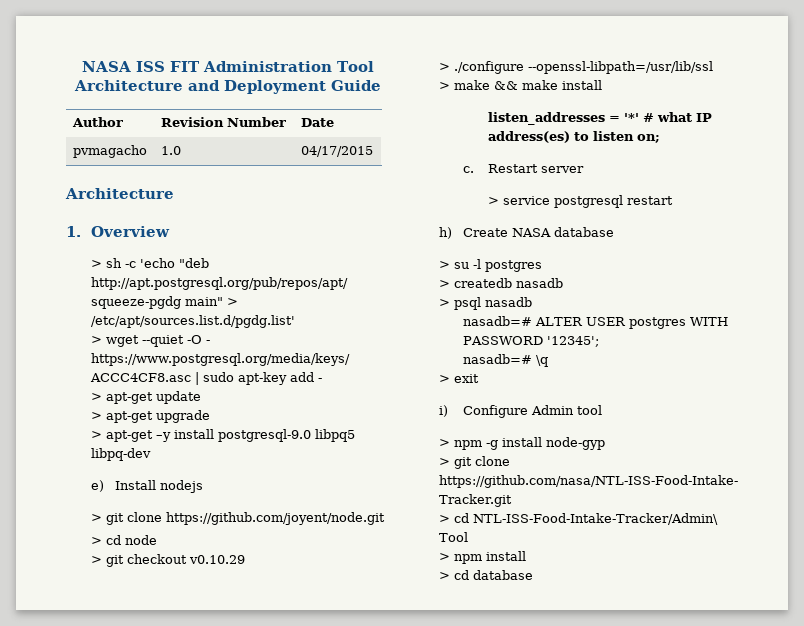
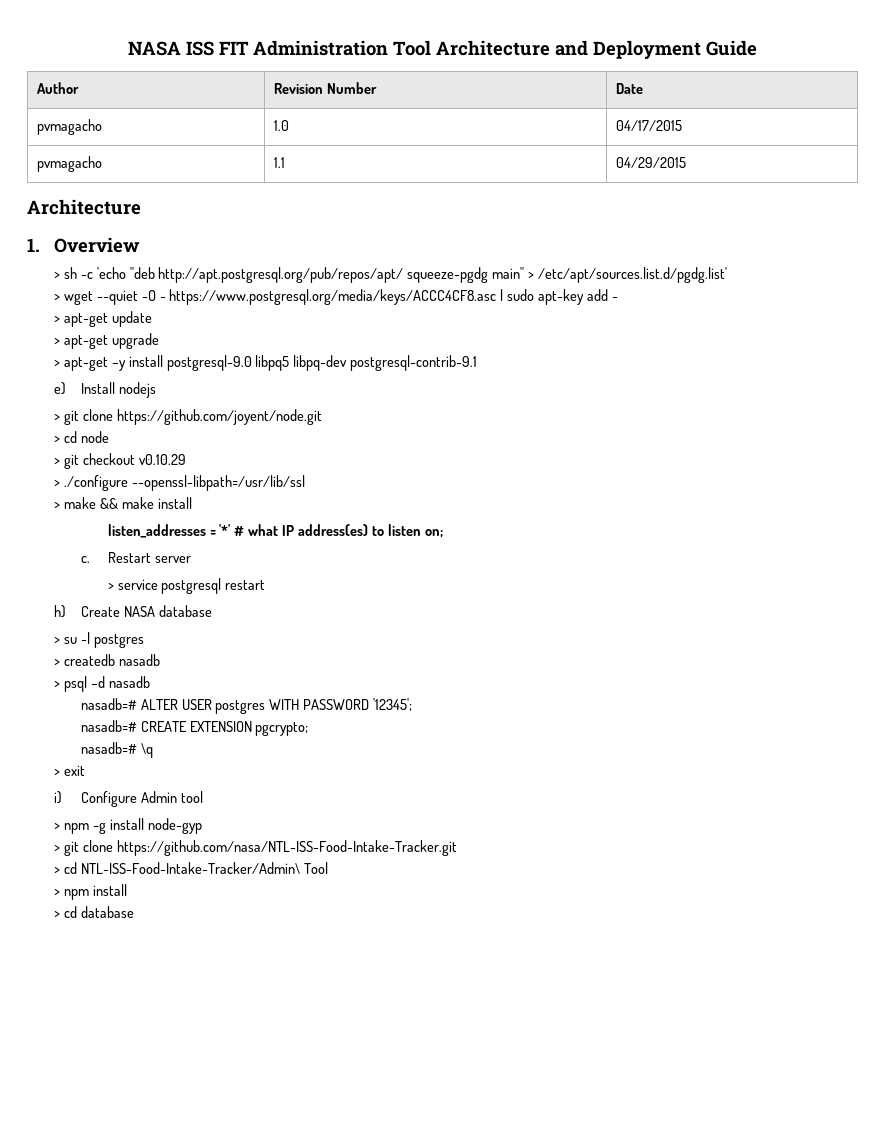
+ pvmagacho | 1.1 | 04/29/2015
- > apt-get –y install postgresql-9.0 libpq5 libpq-dev
+ > apt-get –y install postgresql-9.0 libpq5 libpq-dev postgresql-contrib-9.1
- > psql nasadb
+ > psql –d nasadb
+ nasadb=# CREATE EXTENSION pgcrypto;

